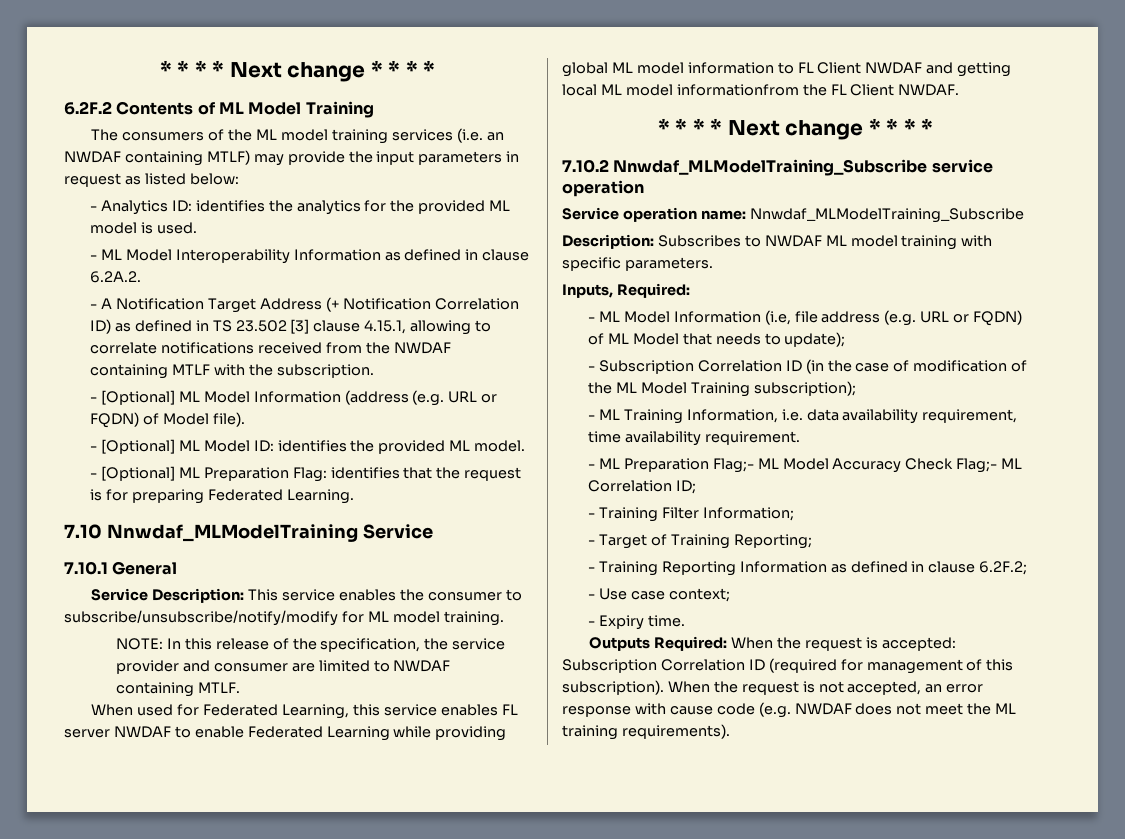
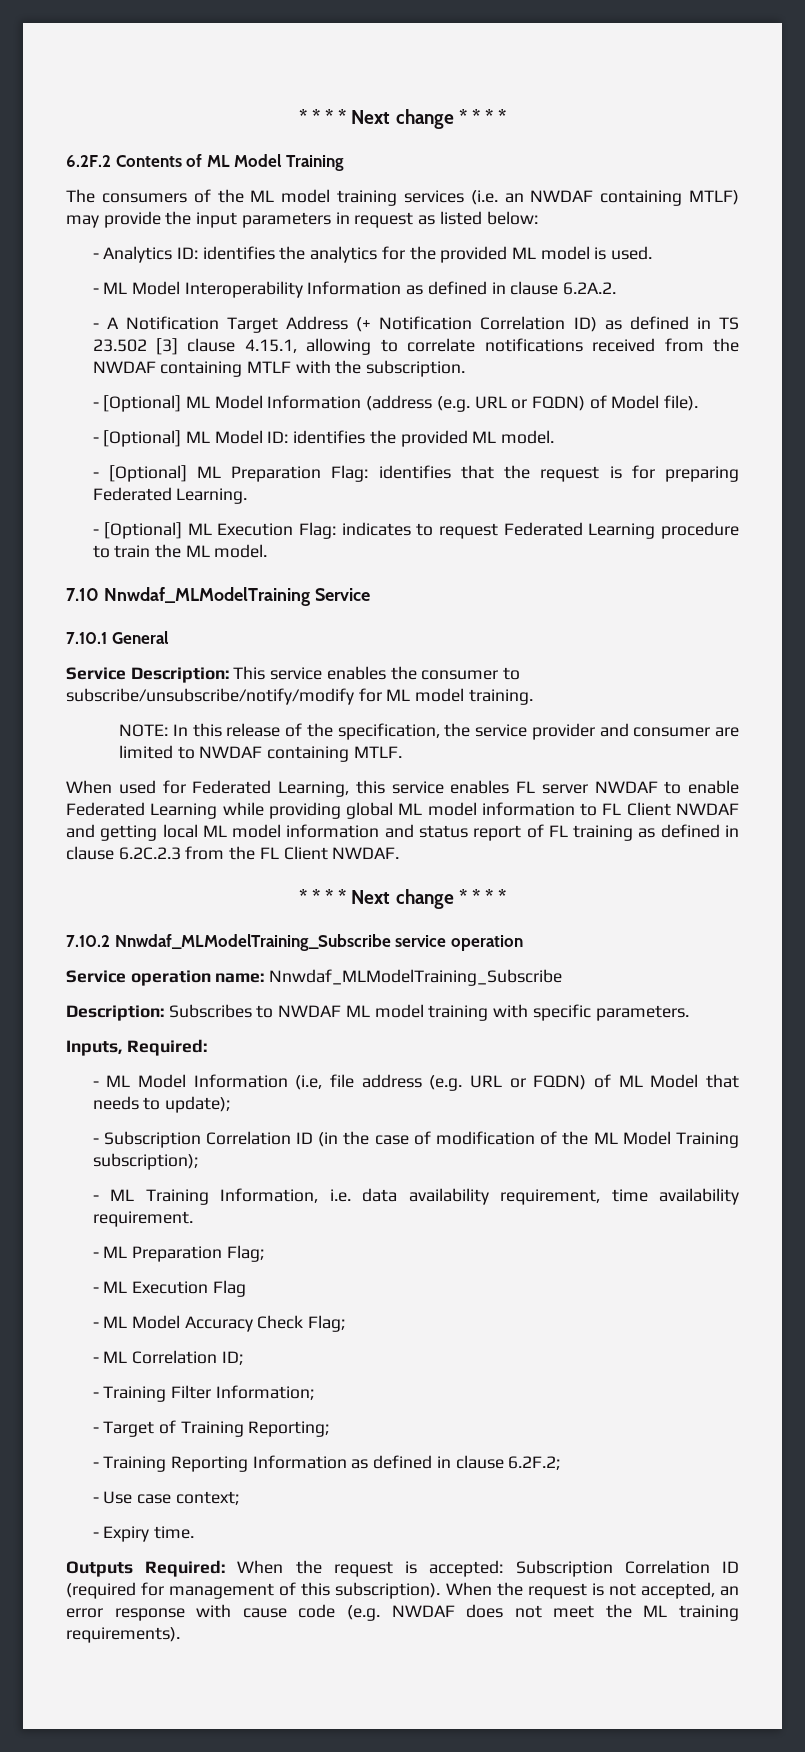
+ - [Optional] ML Execution Flag: indicates to request Federated Learning procedure to train the ML model.
- When used for Federated Learning, this service enables FL server NWDAF to enable Federated Learning while providing global ML model information to FL Client NWDAF and getting local ML model informationfrom the FL Client NWDAF.
+ When used for Federated Learning, this service enables FL server NWDAF to enable Federated Learning while providing global ML model information to FL Client NWDAF and getting local ML model information and status report of FL training as defined in clause 6.2C.2.3 from the FL Client NWDAF.
- - ML Preparation Flag;- ML Model Accuracy Check Flag;- ML Correlation ID;
+ - ML Preparation Flag;
+ - ML Execution Flag
+ - ML Model Accuracy Check Flag;
+ - ML Correlation ID;

